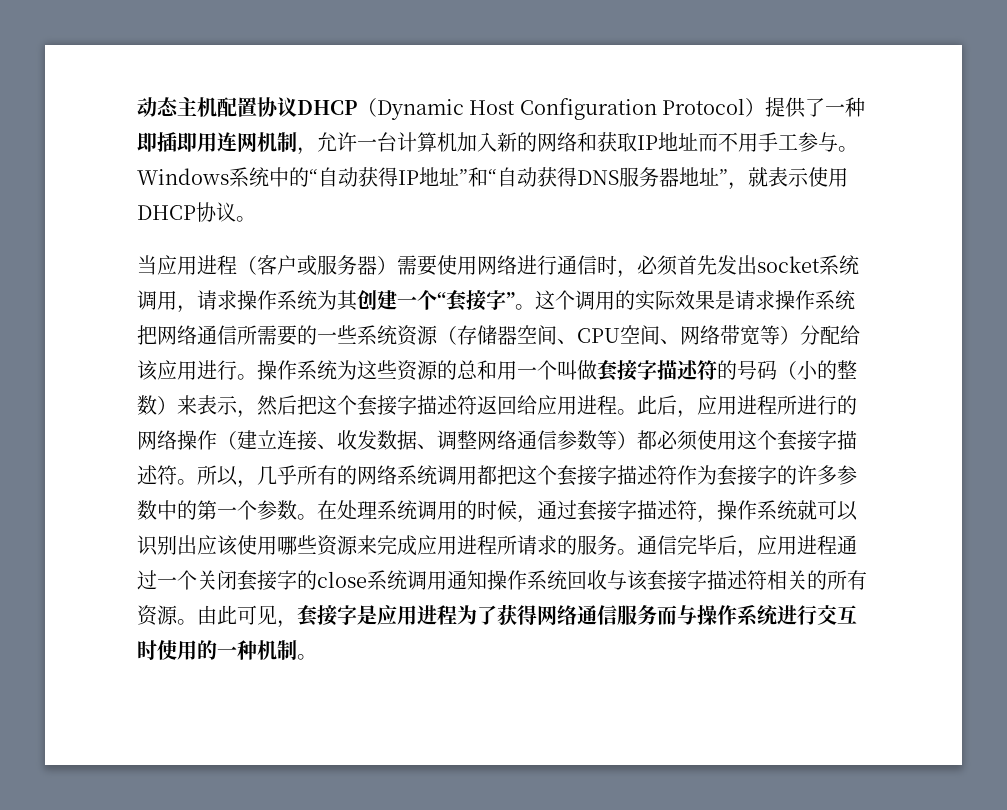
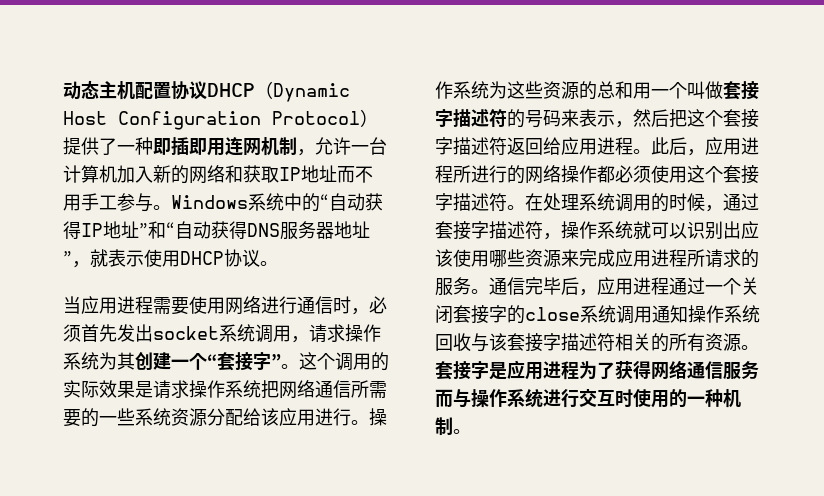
- 当应用进程（客户或服务器）需要使用网络进行通信时，必须首先发出socket系统调用，请求操作系统为其创建一个“套接字”。
+ 当应用进程需要使用网络进行通信时，必须首先发出socket系统调用，请求操作系统为其创建一个“套接字”。
- 这个调用的实际效果是请求操作系统把网络通信所需要的一些系统资源（存储器空间、CPU空间、网络带宽等）分配给该应用进行。
+ 这个调用的实际效果是请求操作系统把网络通信所需要的一些系统资源分配给该应用进行。
- 操作系统为这些资源的总和用一个叫做套接字描述符的号码（小的整数）来表示，然后把这个套接字描述符返回给应用进程。
+ 操作系统为这些资源的总和用一个叫做套接字描述符的号码来表示，然后把这个套接字描述符返回给应用进程。
- 此后，应用进程所进行的网络操作（建立连接、收发数据、调整网络通信参数等）都必须使用这个套接字描述符。
+ 此后，应用进程所进行的网络操作都必须使用这个套接字描述符。
- 所以，几乎所有的网络系统调用都把这个套接字描述符作为套接字的许多参数中的第一个参数。
- 由此可见，套接字是应用进程为了获得网络通信服务而与操作系统进行交互时使用的一种机制。
+ 套接字是应用进程为了获得网络通信服务而与操作系统进行交互时使用的一种机制。

